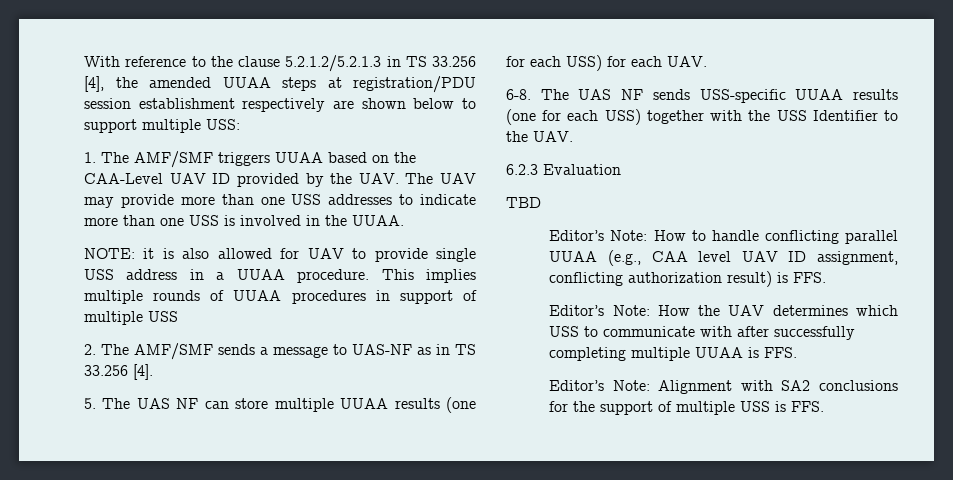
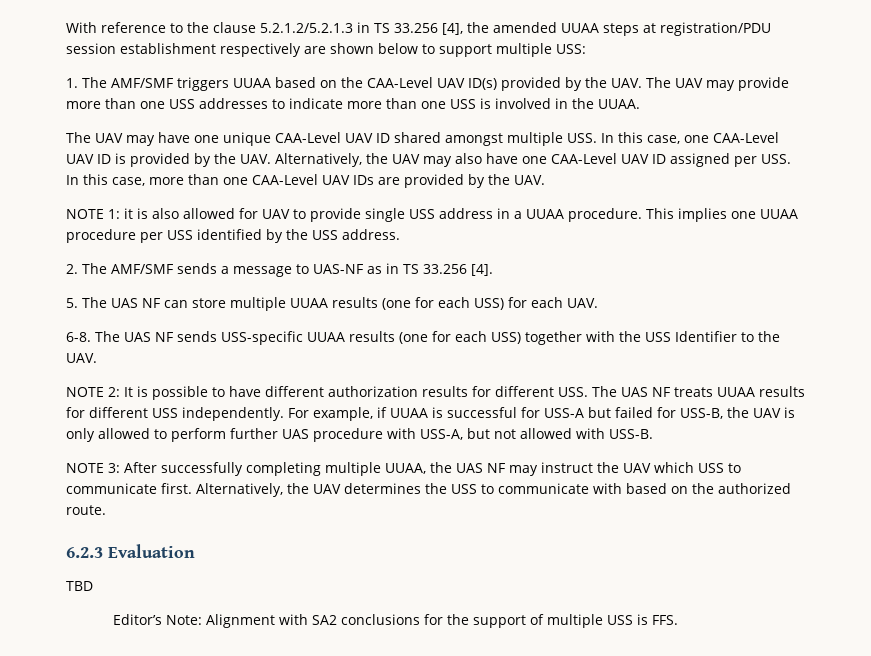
- 1. The AMF/SMF triggers UUAA based on the CAA-Level UAV ID provided by the UAV. The UAV may provide more than one USS addresses to indicate more than one USS is involved in the UUAA.
+ 1. The AMF/SMF triggers UUAA based on the CAA-Level UAV ID(s) provided by the UAV. The UAV may provide more than one USS addresses to indicate more than one USS is involved in the UUAA.
- NOTE: it is also allowed for UAV to provide single USS address in a UUAA procedure.
+ The UAV may have one unique CAA-Level UAV ID shared amongst multiple USS. In this case, one CAA-Level UAV ID is provided by the UAV. Alternatively, the UAV may also have one CAA-Level UAV ID assigned per USS. In this case, more than one CAA-Level UAV IDs are provided by the UAV.
+ NOTE 1: it is also allowed for UAV to provide single USS address in a UUAA procedure.
- This implies multiple rounds of UUAA procedures in support of multiple USS
+ This implies one UUAA procedure per USS identified by the USS address.
+ NOTE 2: It is possible to have different authorization results for different USS. The UAS NF treats UUAA results for different USS independently. For example, if UUAA is successful for USS-A but failed for USS-B, the UAV is only allowed to perform further UAS procedure with USS-A, but not allowed with USS-B.
+ NOTE 3: After successfully completing multiple UUAA, the UAS NF may instruct the UAV which USS to communicate first. Alternatively, the UAV determines the USS to communicate with based on the authorized route.
  6.2.3 Evaluation
  TBD
- Editor’s Note: How to handle conflicting parallel UUAA (e.g., CAA level UAV ID assignment, conflicting authorization result) is FFS.
- Editor’s Note: How the UAV determines which USS to communicate with after successfully completing multiple UUAA is FFS.

